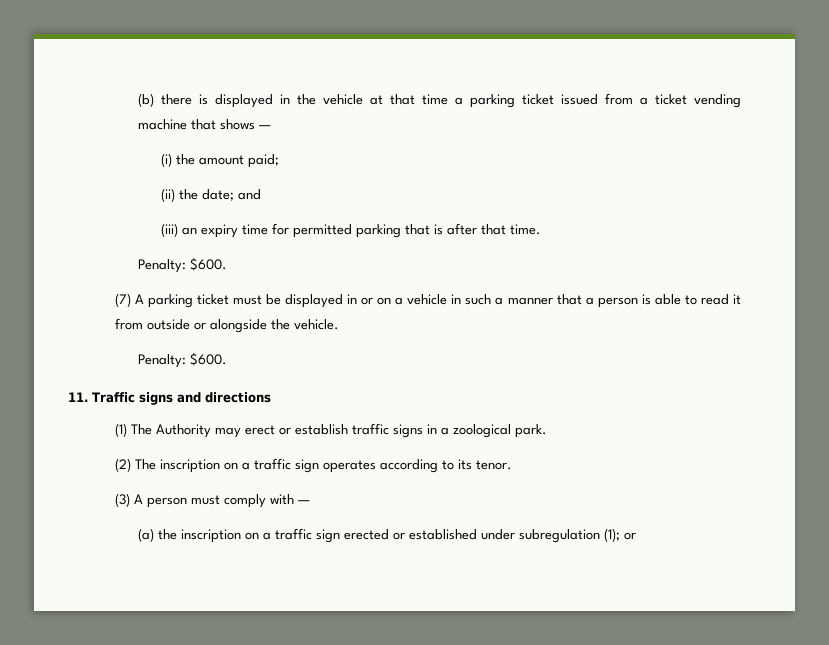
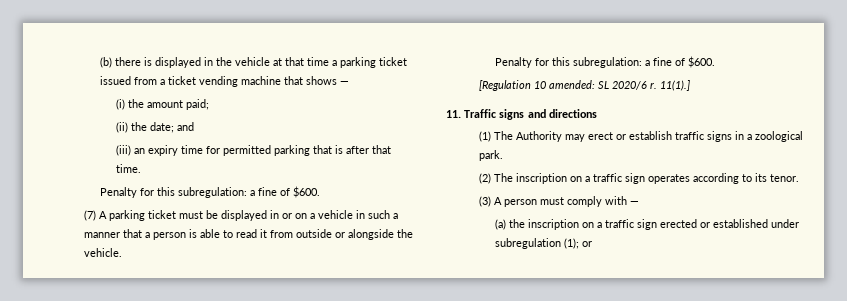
  (iii) an expiry time for permitted parking that is after that time.
- Penalty: $600.
+ Penalty for this subregulation: a fine of $600.
  (7) A parking ticket must be displayed in or on a vehicle in such a manner that a person is able to read it from outside or alongside the vehicle.
- Penalty: $600.
+ Penalty for this subregulation: a fine of $600.
+ [Regulation 10 amended: SL 2020/6 r. 11(1).]

